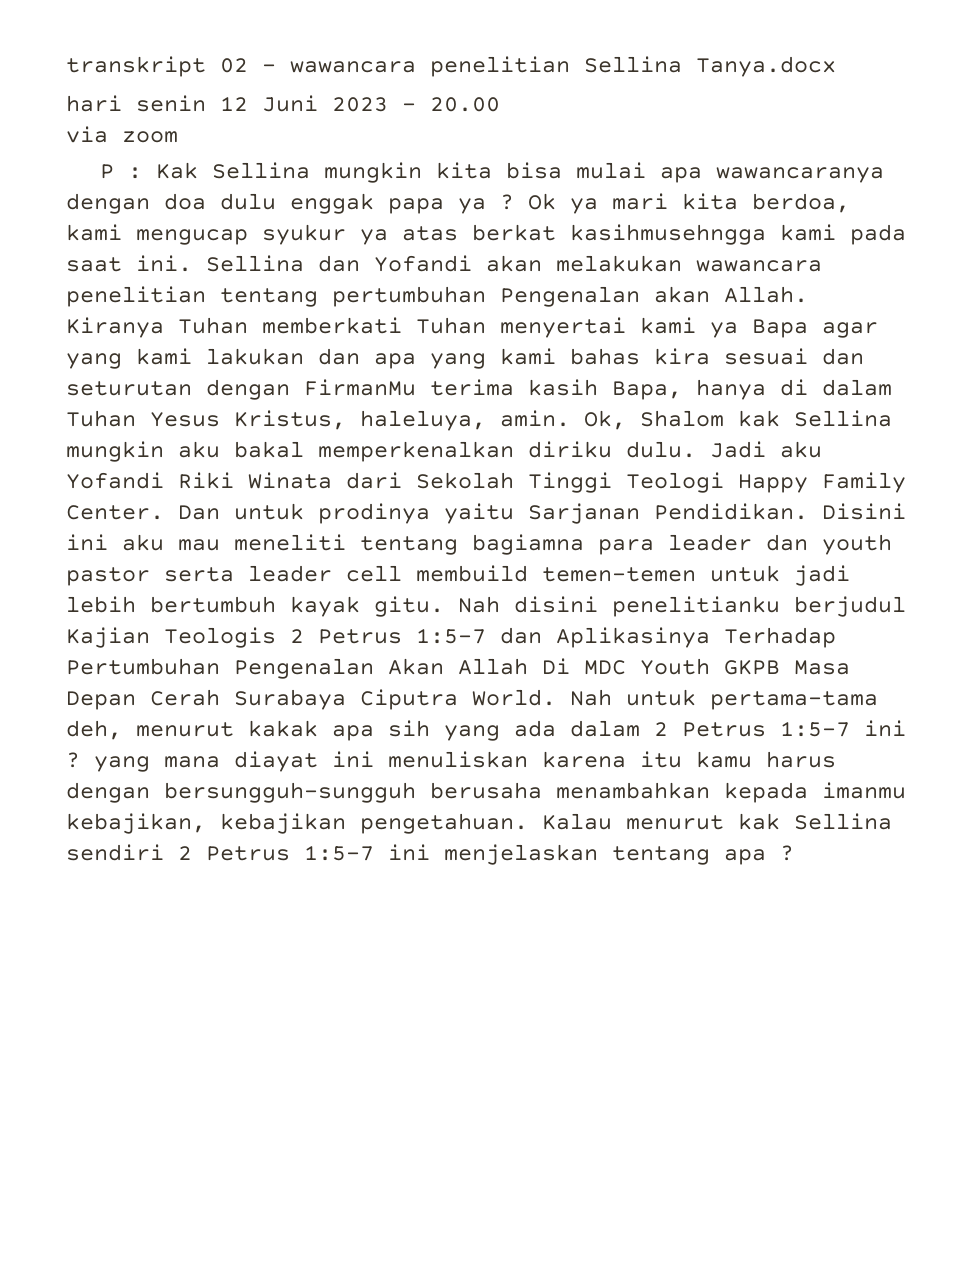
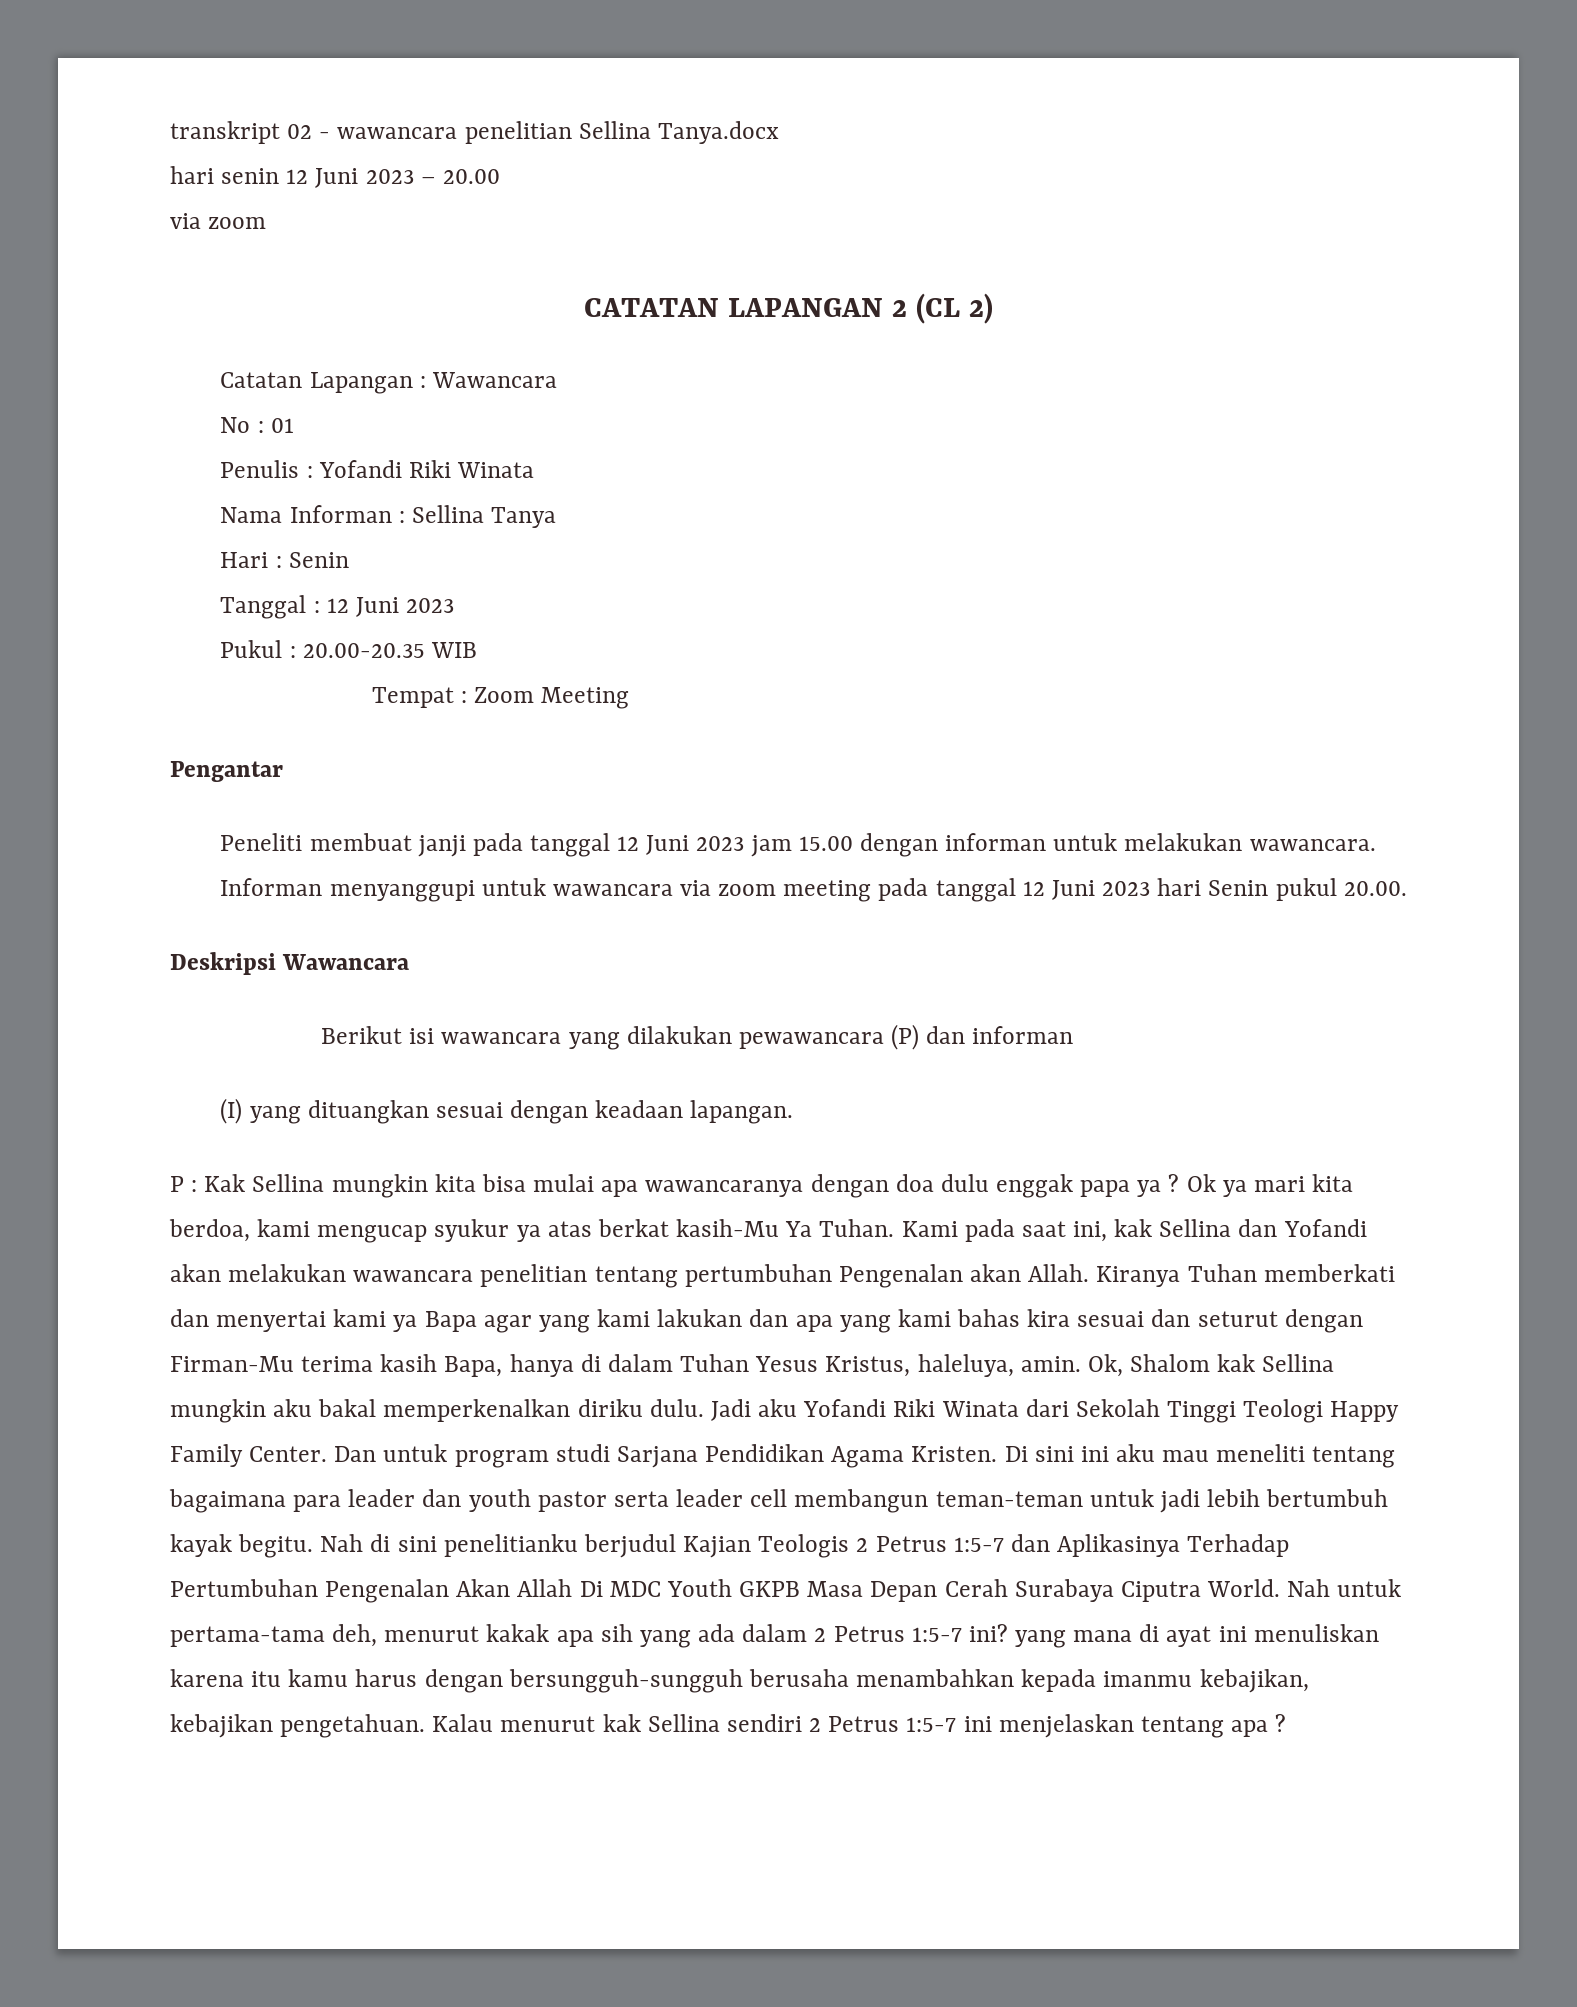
+ CATATAN LAPANGAN 2 (CL 2)
+ Catatan Lapangan : Wawancara
+ No : 01
+ Penulis : Yofandi Riki Winata
+ Nama Informan : Sellina Tanya
+ Hari : Senin
+ Tanggal : 12 Juni 2023
+ Pukul : 20.00-20.35 WIB
+ Tempat : Zoom Meeting
+ Pengantar
+ Peneliti membuat janji pada tanggal 12 Juni 2023 jam 15.00 dengan informan untuk melakukan wawancara. Informan menyanggupi untuk wawancara via zoom meeting pada tanggal 12 Juni 2023 hari Senin pukul 20.00.
+ Deskripsi Wawancara
+ Berikut isi wawancara yang dilakukan pewawancara (P) dan informan
+ (I) yang dituangkan sesuai dengan keadaan lapangan.
- Ok ya mari kita berdoa, kami mengucap syukur ya atas berkat kasihmusehngga kami pada saat ini. Sellina dan Yofandi akan melakukan wawancara penelitian tentang pertumbuhan Pengenalan akan Allah.
+ Ok ya mari kita berdoa, kami mengucap syukur ya atas berkat kasih-Mu Ya Tuhan. Kami pada saat ini, kak Sellina dan Yofandi akan melakukan wawancara penelitian tentang pertumbuhan Pengenalan akan Allah.
- Kiranya Tuhan memberkati Tuhan menyertai kami ya Bapa agar yang kami lakukan dan apa yang kami bahas kira sesuai dan seturutan dengan FirmanMu terima kasih Bapa, hanya di dalam Tuhan Yesus Kristus, haleluya, amin.
+ Kiranya Tuhan memberkati dan menyertai kami ya Bapa agar yang kami lakukan dan apa yang kami bahas kira sesuai dan seturut dengan Firman-Mu terima kasih Bapa, hanya di dalam Tuhan Yesus Kristus, haleluya, amin.
- Dan untuk prodinya yaitu Sarjanan Pendidikan. Disini ini aku mau meneliti tentang bagiamna para leader dan youth pastor serta leader cell membuild temen-temen untuk jadi lebih bertumbuh kayak gitu. Nah disini penelitianku berjudul Kajian Teologis 2 Petrus 1:5-7 dan Aplikasinya Terhadap Pertumbuhan Pengenalan Akan Allah Di MDC Youth GKPB Masa Depan Cerah Surabaya Ciputra World.
+ Dan untuk program studi Sarjana Pendidikan Agama Kristen. Di sini ini aku mau meneliti tentang bagaimana para leader dan youth pastor serta leader cell membangun teman-teman untuk jadi lebih bertumbuh kayak begitu. Nah di sini penelitianku berjudul Kajian Teologis 2 Petrus 1:5-7 dan Aplikasinya Terhadap Pertumbuhan Pengenalan Akan Allah Di MDC Youth GKPB Masa Depan Cerah Surabaya Ciputra World.
- Nah untuk pertama-tama deh, menurut kakak apa sih yang ada dalam 2 Petrus 1:5-7 ini ? yang mana diayat ini menuliskan karena itu kamu harus dengan bersungguh-sungguh berusaha menambahkan kepada imanmu kebajikan, kebajikan pengetahuan.
+ Nah untuk pertama-tama deh, menurut kakak apa sih yang ada dalam 2 Petrus 1:5-7 ini? yang mana di ayat ini menuliskan karena itu kamu harus dengan bersungguh-sungguh berusaha menambahkan kepada imanmu kebajikan, kebajikan pengetahuan.

